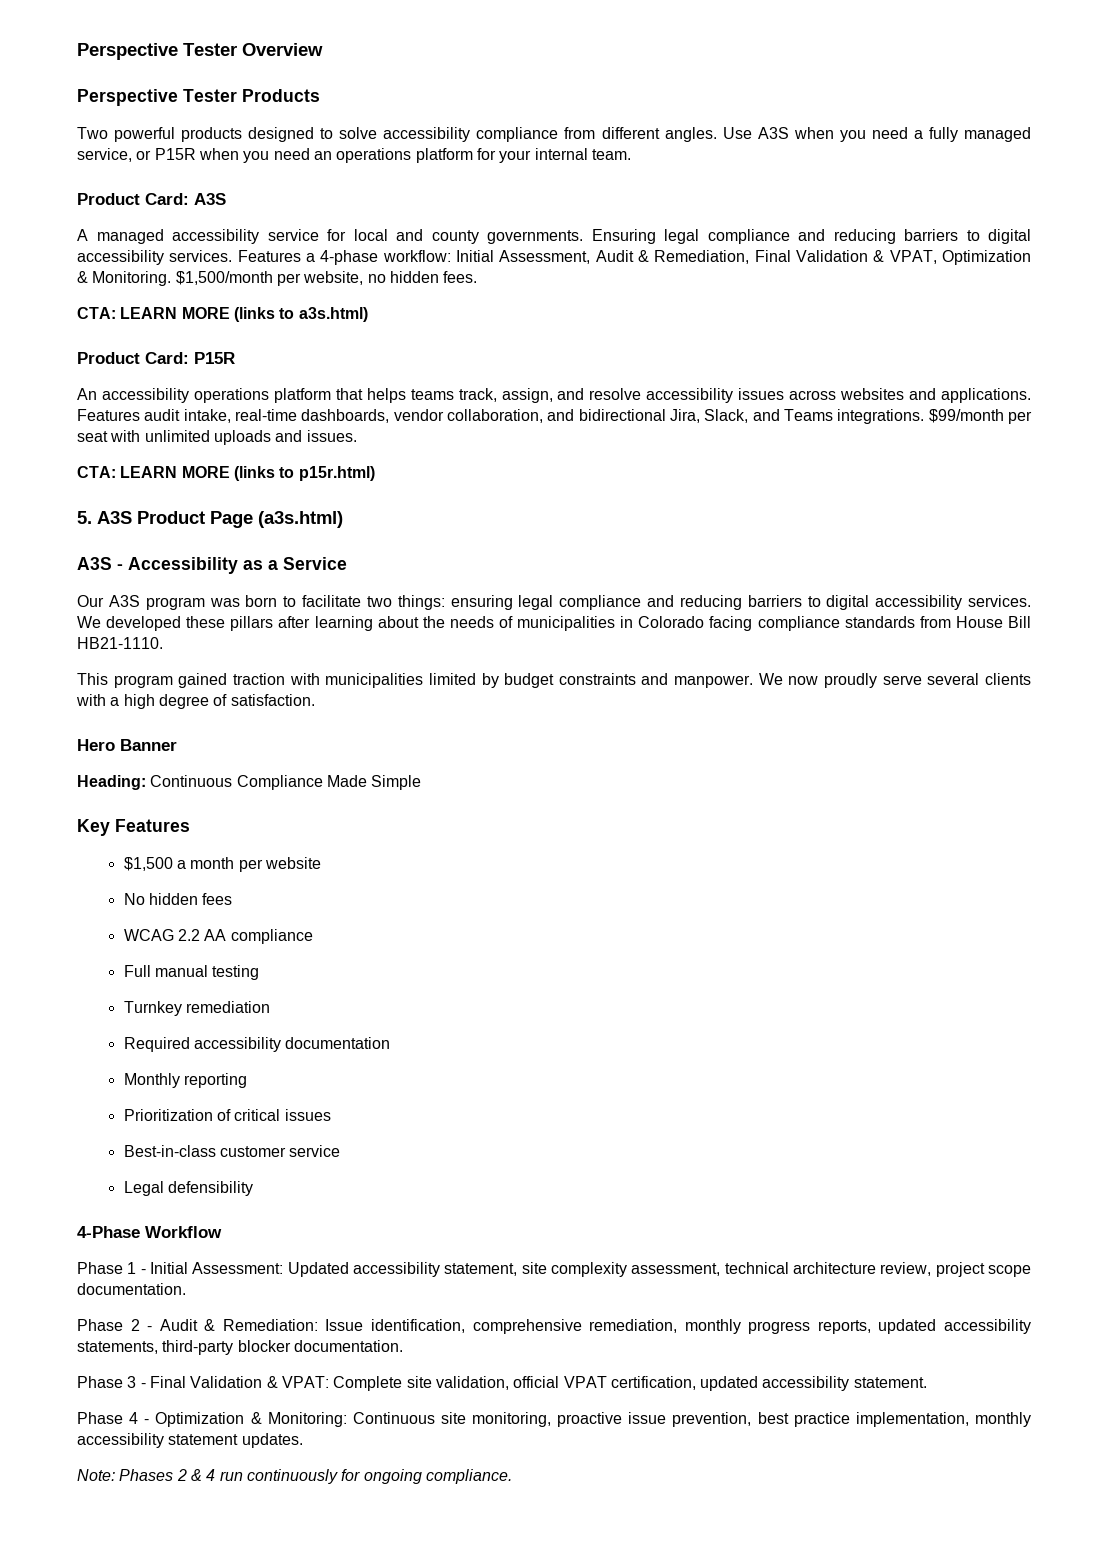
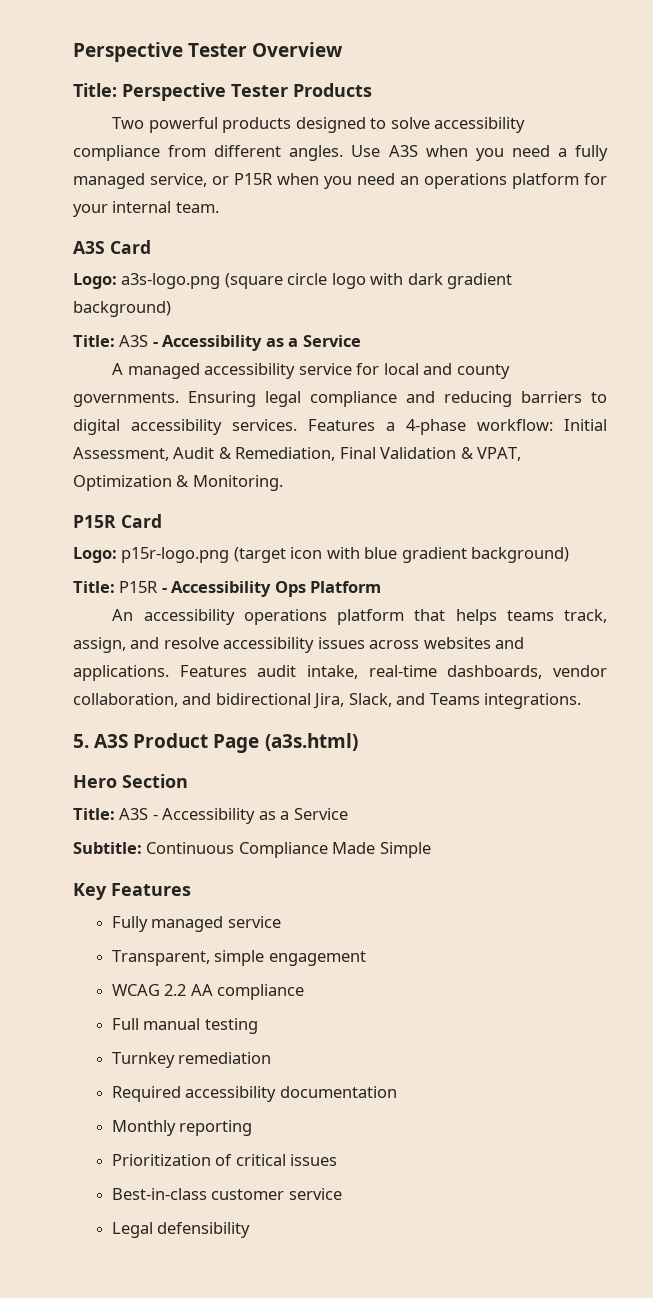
- Perspective Tester Products
+ Title: Perspective Tester Products
- Product Card: A3S
+ A3S Card
+ Logo: a3s-logo.png (square circle logo with dark gradient background)
+ Title: A3S - Accessibility as a Service
- Features a 4-phase workflow: Initial Assessment, Audit & Remediation, Final Validation & VPAT, Optimization & Monitoring. $1,500/month per website, no hidden fees.
- CTA: LEARN MORE (links to a3s.html)
- Product Card: P15R
+ Features a 4-phase workflow: Initial Assessment, Audit & Remediation, Final Validation & VPAT, Optimization & Monitoring.
+ P15R Card
+ Logo: p15r-logo.png (target icon with blue gradient background)
+ Title: P15R - Accessibility Ops Platform
- $99/month per seat with unlimited uploads and issues.
- CTA: LEARN MORE (links to p15r.html)
- A3S - Accessibility as a Service
- Our A3S program was born to facilitate two things: ensuring legal compliance and reducing barriers to digital accessibility services. We developed these pillars after learning about the needs of municipalities in Colorado facing compliance standards from House Bill HB21-1110.
- This program gained traction with municipalities limited by budget constraints and manpower. We now proudly serve several clients with a high degree of satisfaction.
- Hero Banner
- Heading: Continuous Compliance Made Simple
+ Hero Section
+ Title: A3S - Accessibility as a Service
+ Subtitle: Continuous Compliance Made Simple
- $1,500 a month per website
- No hidden fees
+ Fully managed service
+ Transparent, simple engagement
- 4-Phase Workflow
- Phase 1 - Initial Assessment: Updated accessibility statement, site complexity assessment, technical architecture review, project scope documentation.
- Phase 2 - Audit & Remediation: Issue identification, comprehensive remediation, monthly progress reports, updated accessibility statements, third-party blocker documentation.
- Phase 3 - Final Validation & VPAT: Complete site validation, official VPAT certification, updated accessibility statement.
- Phase 4 - Optimization & Monitoring: Continuous site monitoring, proactive issue prevention, best practice implementation, monthly accessibility statement updates.
- Note: Phases 2 & 4 run continuously for ongoing compliance.

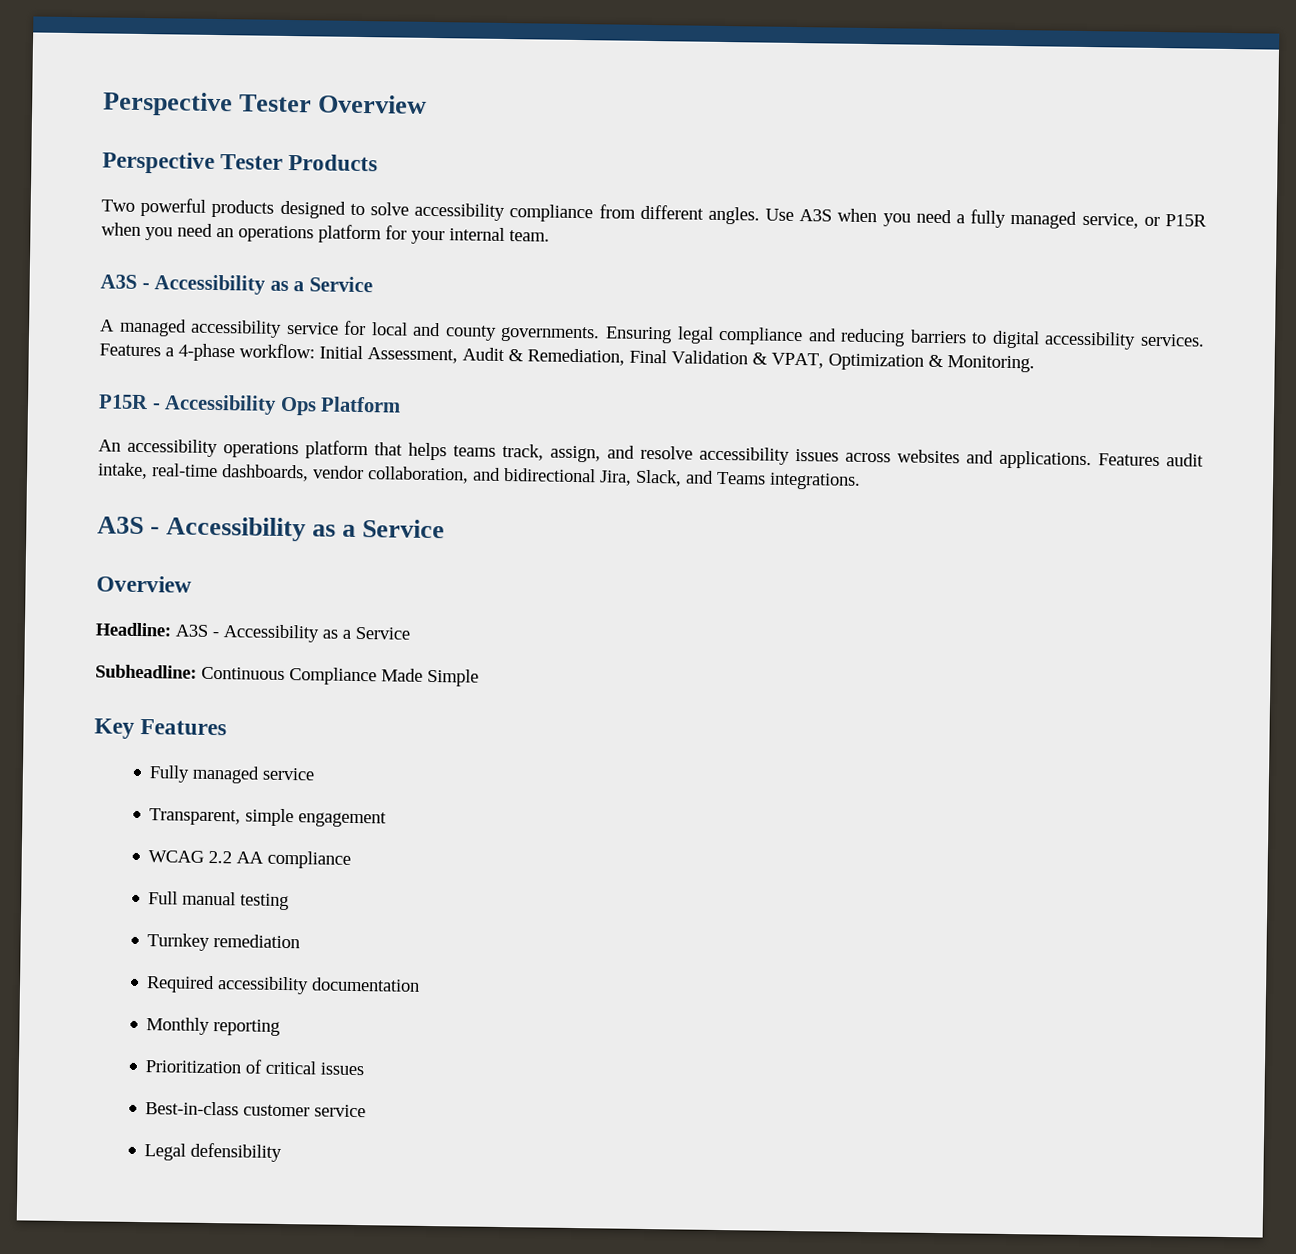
- Title: Perspective Tester Products
+ Perspective Tester Products
  Use A3S when you need a fully managed service, or P15R when you need an operations platform for your internal team.
- A3S Card
- Logo: a3s-logo.png (square circle logo with dark gradient background)
- Title: A3S - Accessibility as a Service
+ A3S - Accessibility as a Service
- P15R Card
- Logo: p15r-logo.png (target icon with blue gradient background)
- Title: P15R - Accessibility Ops Platform
+ P15R - Accessibility Ops Platform
  Features audit intake, real-time dashboards, vendor collaboration, and bidirectional Jira, Slack, and Teams integrations.
- 5. A3S Product Page (a3s.html)
- Hero Section
- Title: A3S - Accessibility as a Service
- Subtitle: Continuous Compliance Made Simple
+ A3S - Accessibility as a Service
+ Overview
+ Headline: A3S - Accessibility as a Service
+ Subheadline: Continuous Compliance Made Simple

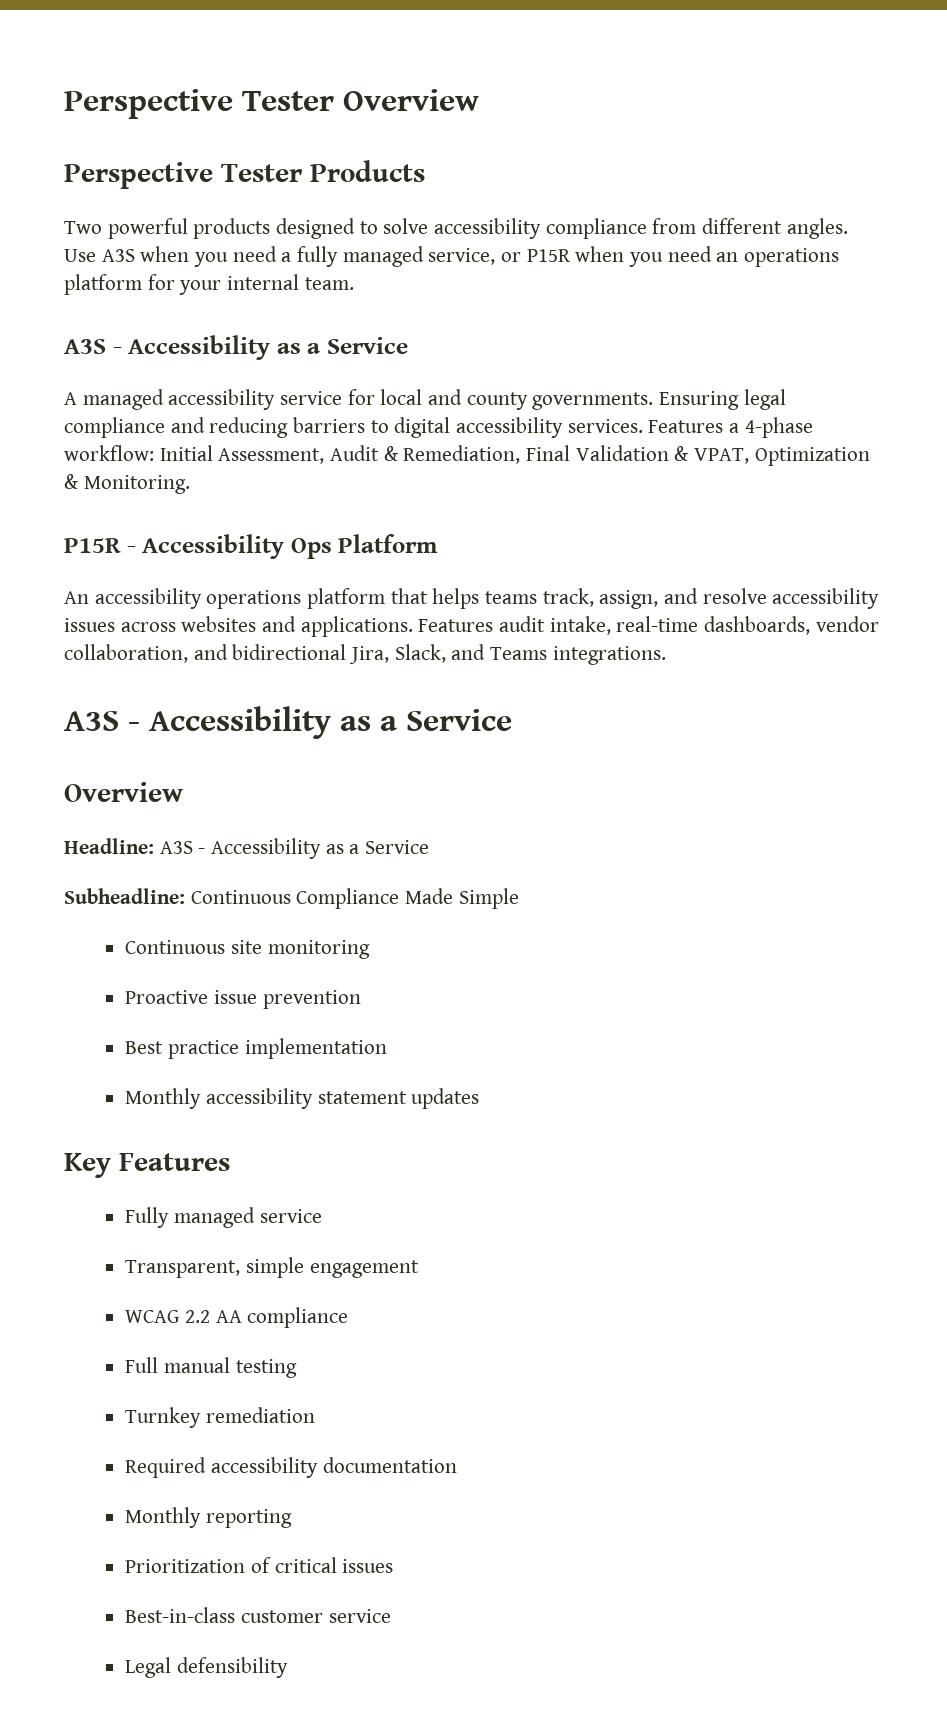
+ Continuous site monitoring
+ Proactive issue prevention
+ Best practice implementation
+ Monthly accessibility statement updates

